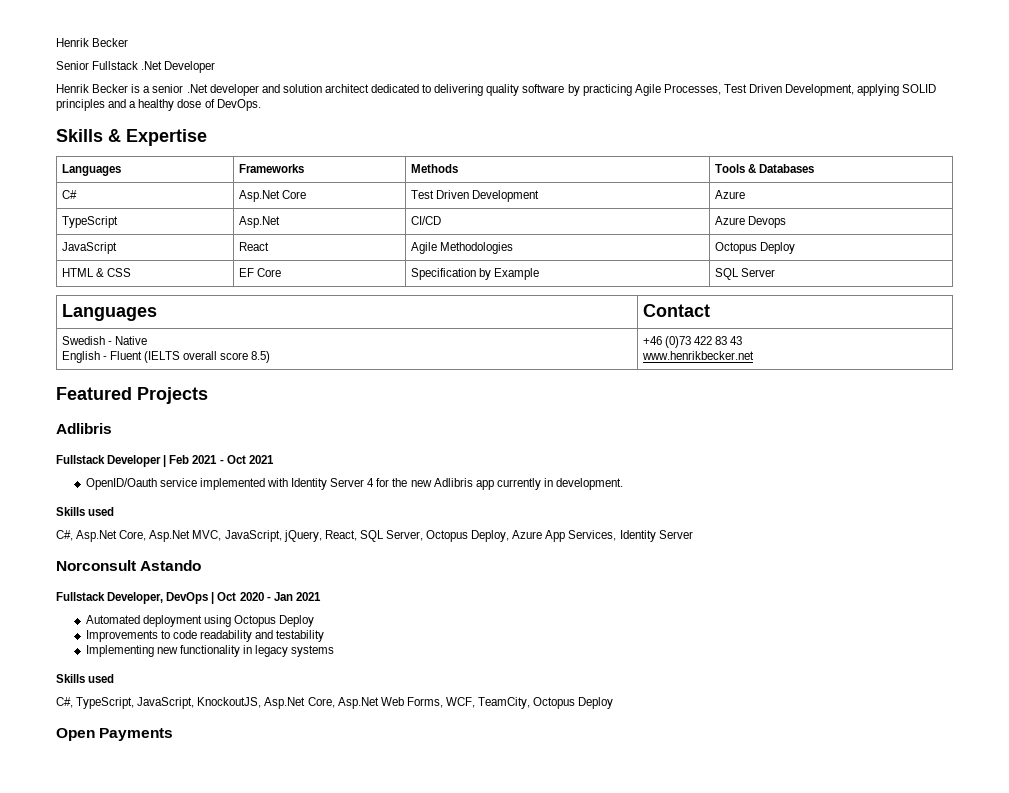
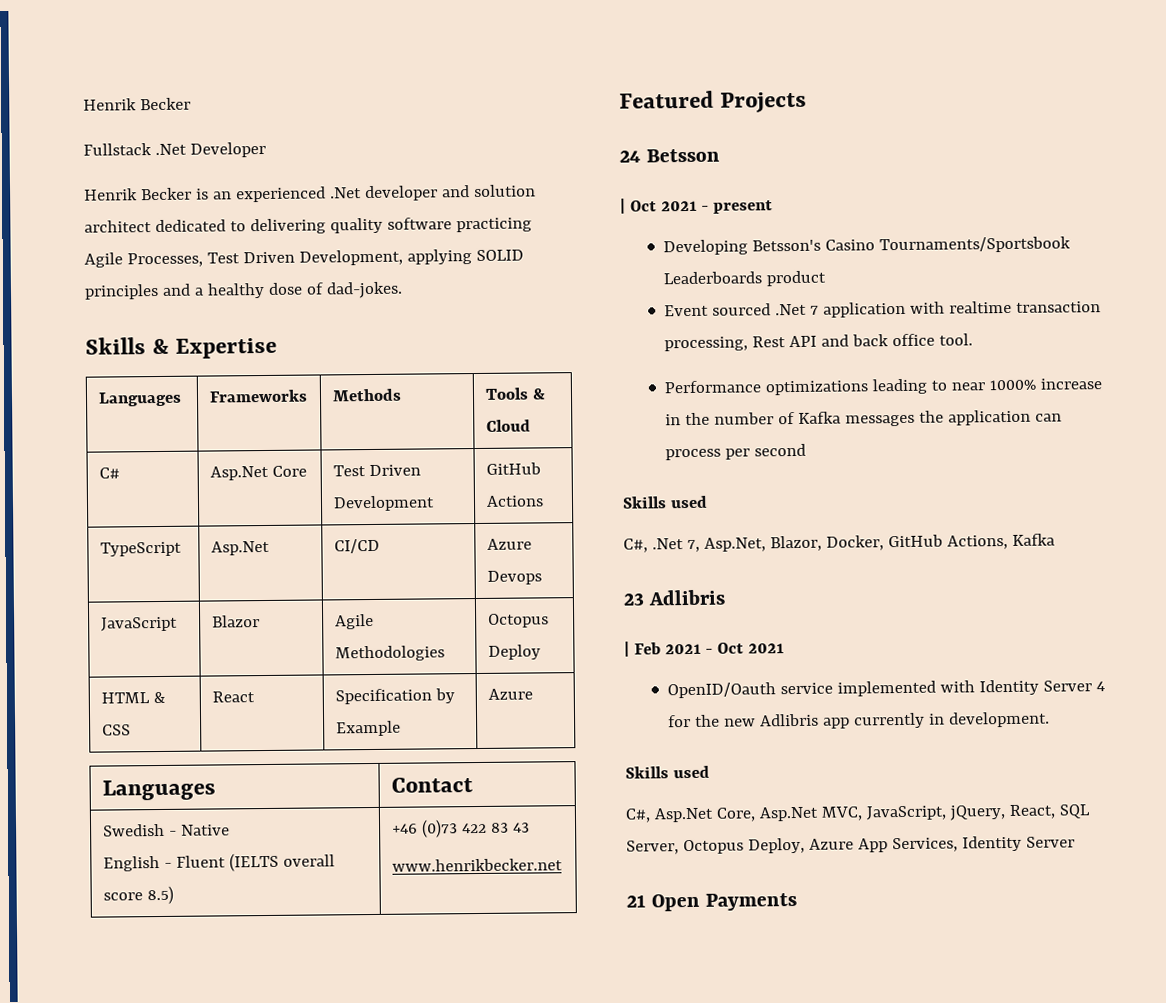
- Senior Fullstack .Net Developer
+ Fullstack .Net Developer
- Henrik Becker is a senior .Net developer and solution architect dedicated to delivering quality software by practicing Agile Processes, Test Driven Development, applying SOLID principles and a healthy dose of DevOps.
+ Henrik Becker is an experienced .Net developer and solution architect dedicated to delivering quality software practicing Agile Processes, Test Driven Development, applying SOLID principles and a healthy dose of dad-jokes.
- Languages | Frameworks | Methods | Tools & Databases
+ Languages | Frameworks | Methods | Tools & Cloud
- C# | Asp.Net Core | Test Driven Development | Azure
+ C# | Asp.Net Core | Test Driven Development | GitHub Actions
- JavaScript | React | Agile Methodologies | Octopus Deploy
+ JavaScript | Blazor | Agile Methodologies | Octopus Deploy
- HTML & CSS | EF Core | Specification by Example | SQL Server
+ HTML & CSS | React | Specification by Example | Azure
  Featured Projects
- Adlibris
+ 24 Betsson
+ | Oct 2021 - present
+ Developing Betsson's Casino Tournaments/Sportsbook Leaderboards product
+ Event sourced .Net 7 application with realtime transaction processing, Rest API and back office tool.
+ Performance optimizations leading to near 1000% increase in the number of Kafka messages the application can process per second
+ Skills used
+ C#, .Net 7, Asp.Net, Blazor, Docker, GitHub Actions, Kafka
+ 23 Adlibris
- Fullstack Developer | Feb 2021 - Oct 2021
+ | Feb 2021 - Oct 2021
- Norconsult Astando
- Fullstack Developer, DevOps | Oct 2020 - Jan 2021
- Automated deployment using Octopus Deploy
- Improvements to code readability and testability
- Implementing new functionality in legacy systems
- Skills used
- C#, TypeScript, JavaScript, KnockoutJS, Asp.Net Core, Asp.Net Web Forms, WCF, TeamCity, Octopus Deploy
- Open Payments
+ 21 Open Payments

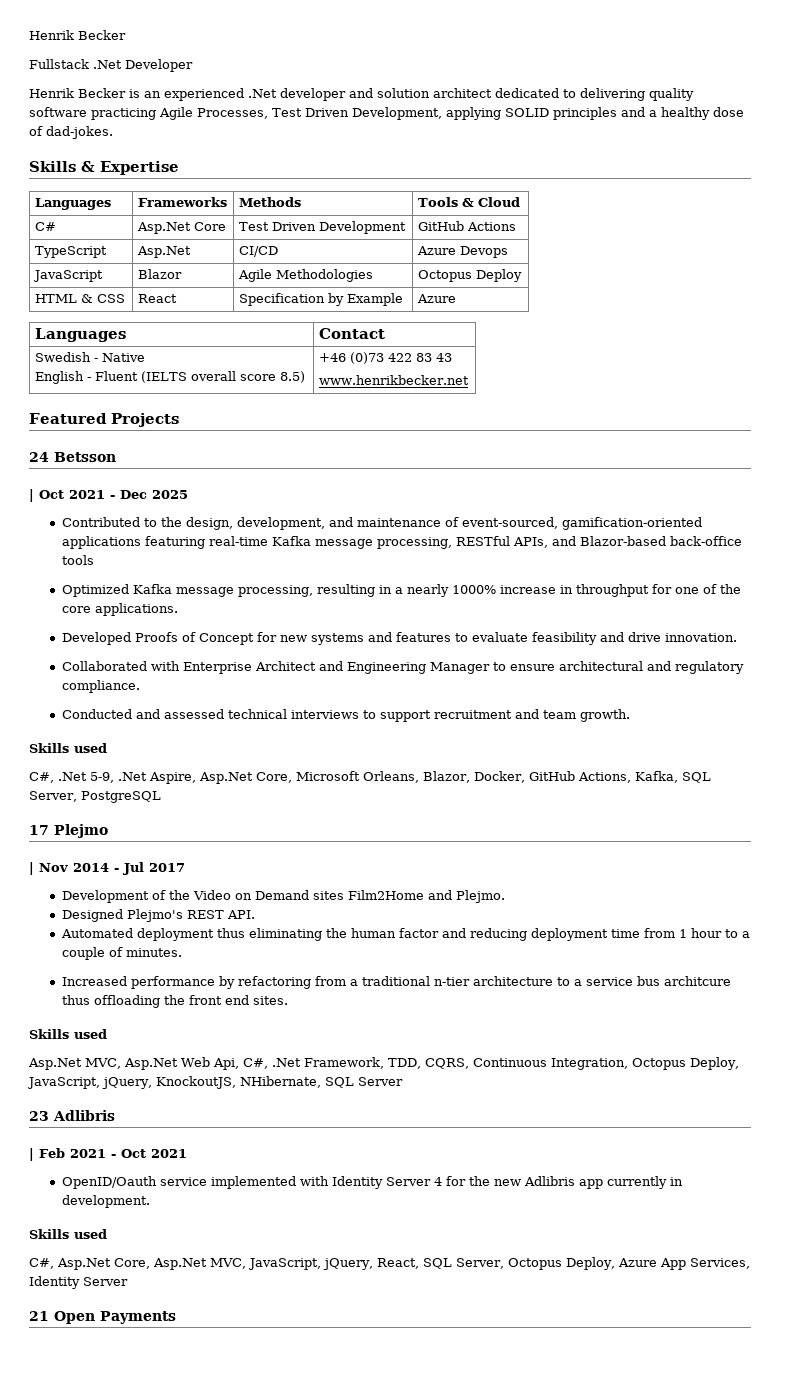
- | Oct 2021 - present
- Developing Betsson's Casino Tournaments/Sportsbook Leaderboards product
- Event sourced .Net 7 application with realtime transaction processing, Rest API and back office tool.
- Performance optimizations leading to near 1000% increase in the number of Kafka messages the application can process per second
+ | Oct 2021 - Dec 2025
+ Contributed to the design, development, and maintenance of event-sourced, gamification-oriented applications featuring real-time Kafka message processing, RESTful APIs, and Blazor-based back-office tools
+ Optimized Kafka message processing, resulting in a nearly 1000% increase in throughput for one of the core applications.
+ Developed Proofs of Concept for new systems and features to evaluate feasibility and drive innovation.
+ Collaborated with Enterprise Architect and Engineering Manager to ensure architectural and regulatory compliance.
+ Conducted and assessed technical interviews to support recruitment and team growth.
  Skills used
- C#, .Net 7, Asp.Net, Blazor, Docker, GitHub Actions, Kafka
+ C#, .Net 5-9, .Net Aspire, Asp.Net Core, Microsoft Orleans, Blazor, Docker, GitHub Actions, Kafka, SQL Server, PostgreSQL
+ 17 Plejmo
+ | Nov 2014 - Jul 2017
+ Development of the Video on Demand sites Film2Home and Plejmo.
+ Designed Plejmo's REST API.
+ Automated deployment thus eliminating the human factor and reducing deployment time from 1 hour to a couple of minutes.
+ Increased performance by refactoring from a traditional n-tier architecture to a service bus architcure thus offloading the front end sites.
+ Skills used
+ Asp.Net MVC, Asp.Net Web Api, C#, .Net Framework, TDD, CQRS, Continuous Integration, Octopus Deploy, JavaScript, jQuery, KnockoutJS, NHibernate, SQL Server

